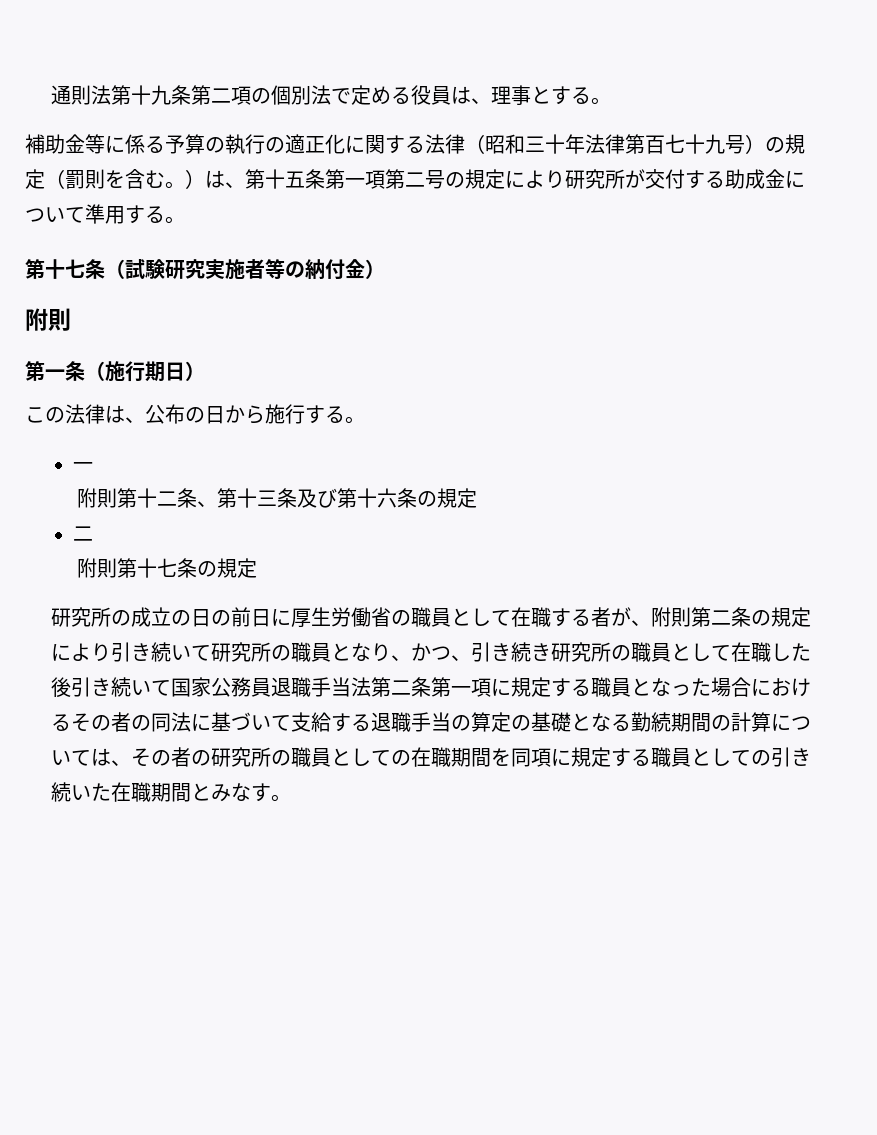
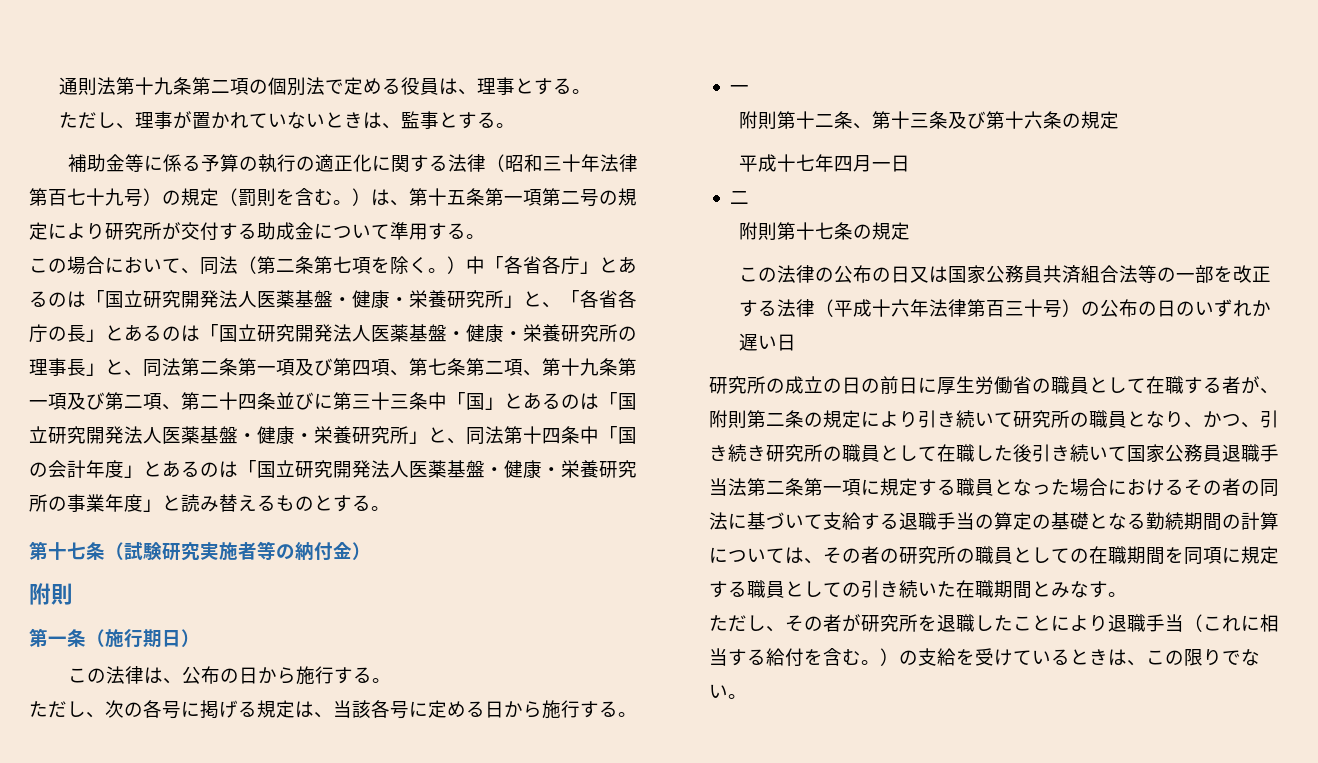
+ ただし、理事が置かれていないときは、監事とする。
+ この場合において、同法（第二条第七項を除く。）中「各省各庁」とあるのは「国立研究開発法人医薬基盤・健康・栄養研究所」と、「各省各庁の長」とあるのは「国立研究開発法人医薬基盤・健康・栄養研究所の理事長」と、同法第二条第一項及び第四項、第七条第二項、第十九条第一項及び第二項、第二十四条並びに第三十三条中「国」とあるのは「国立研究開発法人医薬基盤・健康・栄養研究所」と、同法第十四条中「国の会計年度」とあるのは「国立研究開発法人医薬基盤・健康・栄養研究所の事業年度」と読み替えるものとする。
+ ただし、次の各号に掲げる規定は、当該各号に定める日から施行する。
+ 平成十七年四月一日
+ この法律の公布の日又は国家公務員共済組合法等の一部を改正する法律（平成十六年法律第百三十号）の公布の日のいずれか遅い日
+ ただし、その者が研究所を退職したことにより退職手当（これに相当する給付を含む。）の支給を受けているときは、この限りでない。

